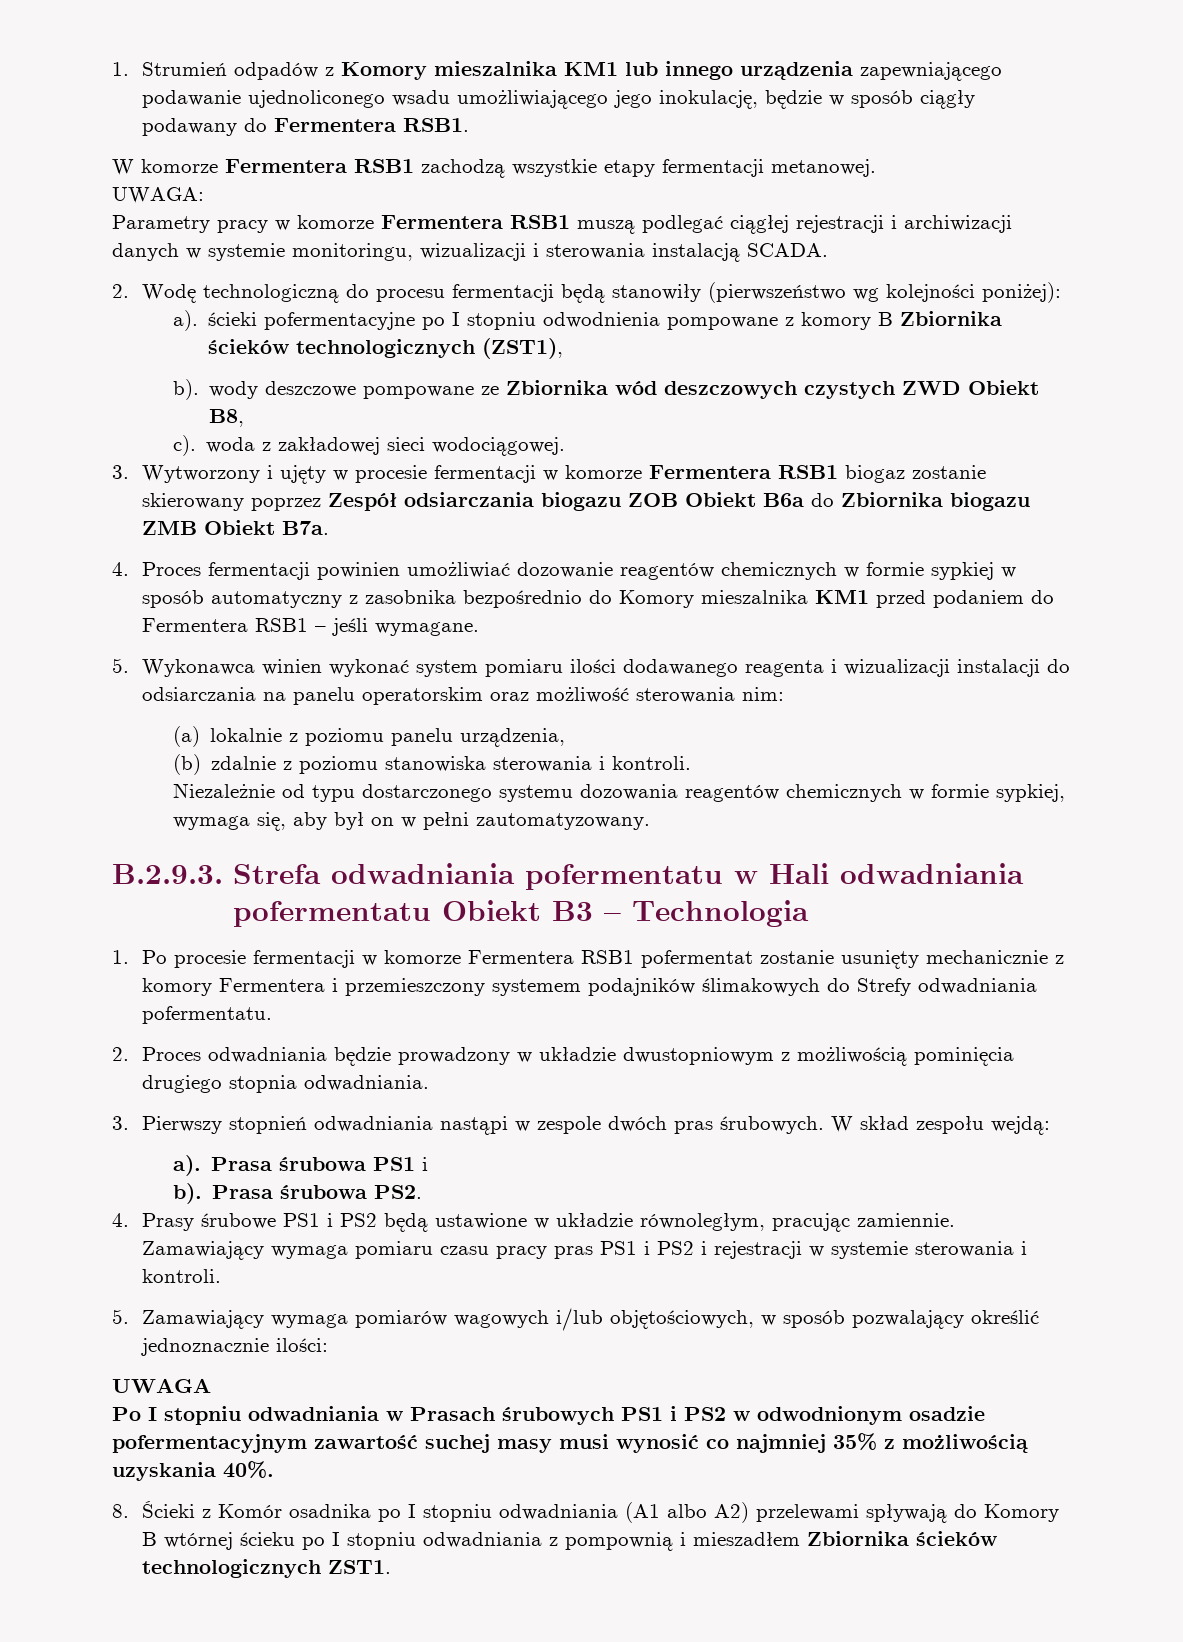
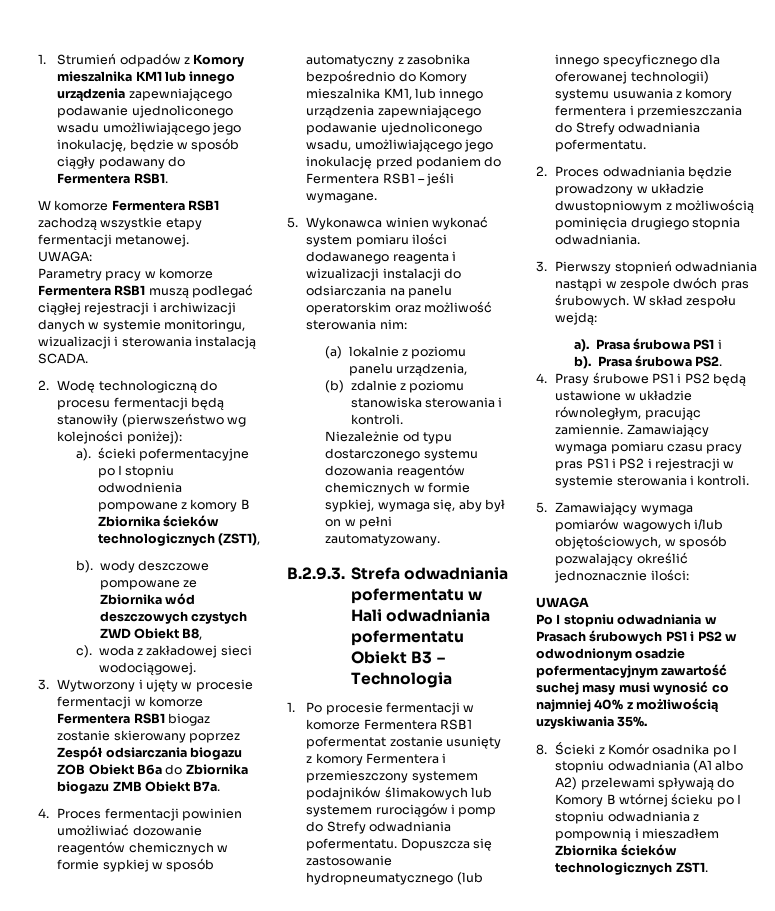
- 4. Proces fermentacji powinien umożliwiać dozowanie reagentów chemicznych w formie sypkiej w sposób automatyczny z zasobnika bezpośrednio do Komory mieszalnika KM1 przed podaniem do Fermentera RSB1 – jeśli wymagane.
+ 4. Proces fermentacji powinien umożliwiać dozowanie reagentów chemicznych w formie sypkiej w sposób automatyczny z zasobnika bezpośrednio do Komory mieszalnika KM1, lub innego urządzenia zapewniającego podawanie ujednoliconego wsadu, umożliwiającego jego inokulację przed podaniem do Fermentera RSB1 – jeśli wymagane.
- 1. Po procesie fermentacji w komorze Fermentera RSB1 pofermentat zostanie usunięty mechanicznie z komory Fermentera i przemieszczony systemem podajników ślimakowych do Strefy odwadniania pofermentatu.
+ 1. Po procesie fermentacji w komorze Fermentera RSB1 pofermentat zostanie usunięty z komory Fermentera i przemieszczony systemem podajników ślimakowych lub systemem rurociągów i pomp do Strefy odwadniania pofermentatu. Dopuszcza się zastosowanie hydropneumatycznego (lub innego specyficznego dla oferowanej technologii) systemu usuwania z komory fermentera i przemieszczania do Strefy odwadniania pofermentatu.
- Po I stopniu odwadniania w Prasach śrubowych PS1 i PS2 w odwodnionym osadzie pofermentacyjnym zawartość suchej masy musi wynosić co najmniej 35% z możliwością uzyskania 40%.
+ Po I stopniu odwadniania w Prasach śrubowych PS1 i PS2 w odwodnionym osadzie pofermentacyjnym zawartość suchej masy musi wynosić co najmniej 40% z możliwością uzyskiwania 35%.

